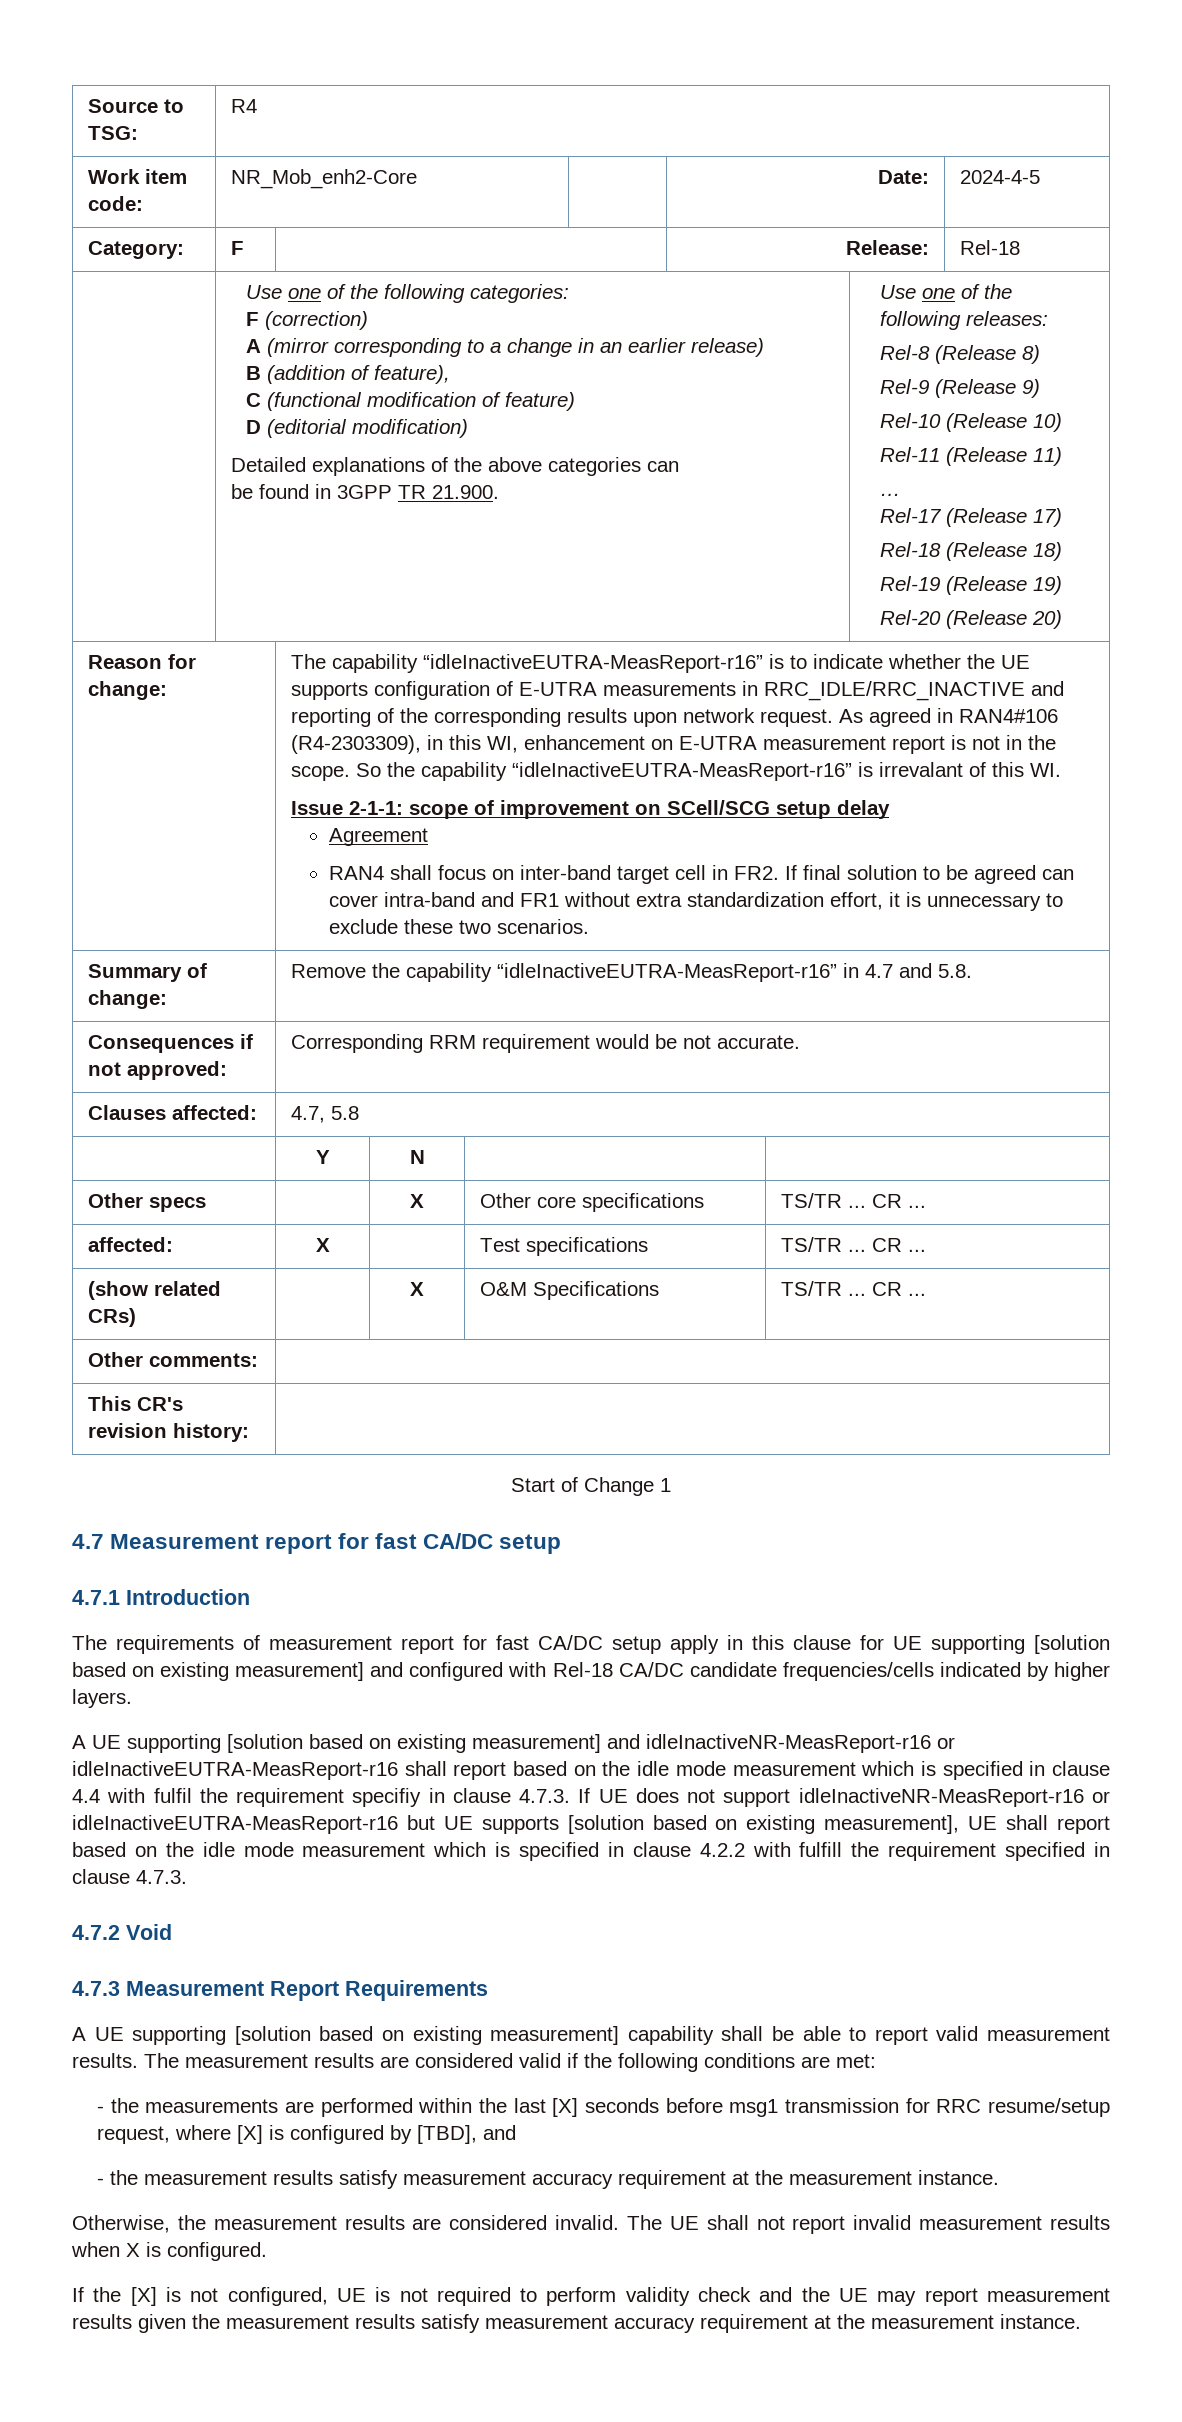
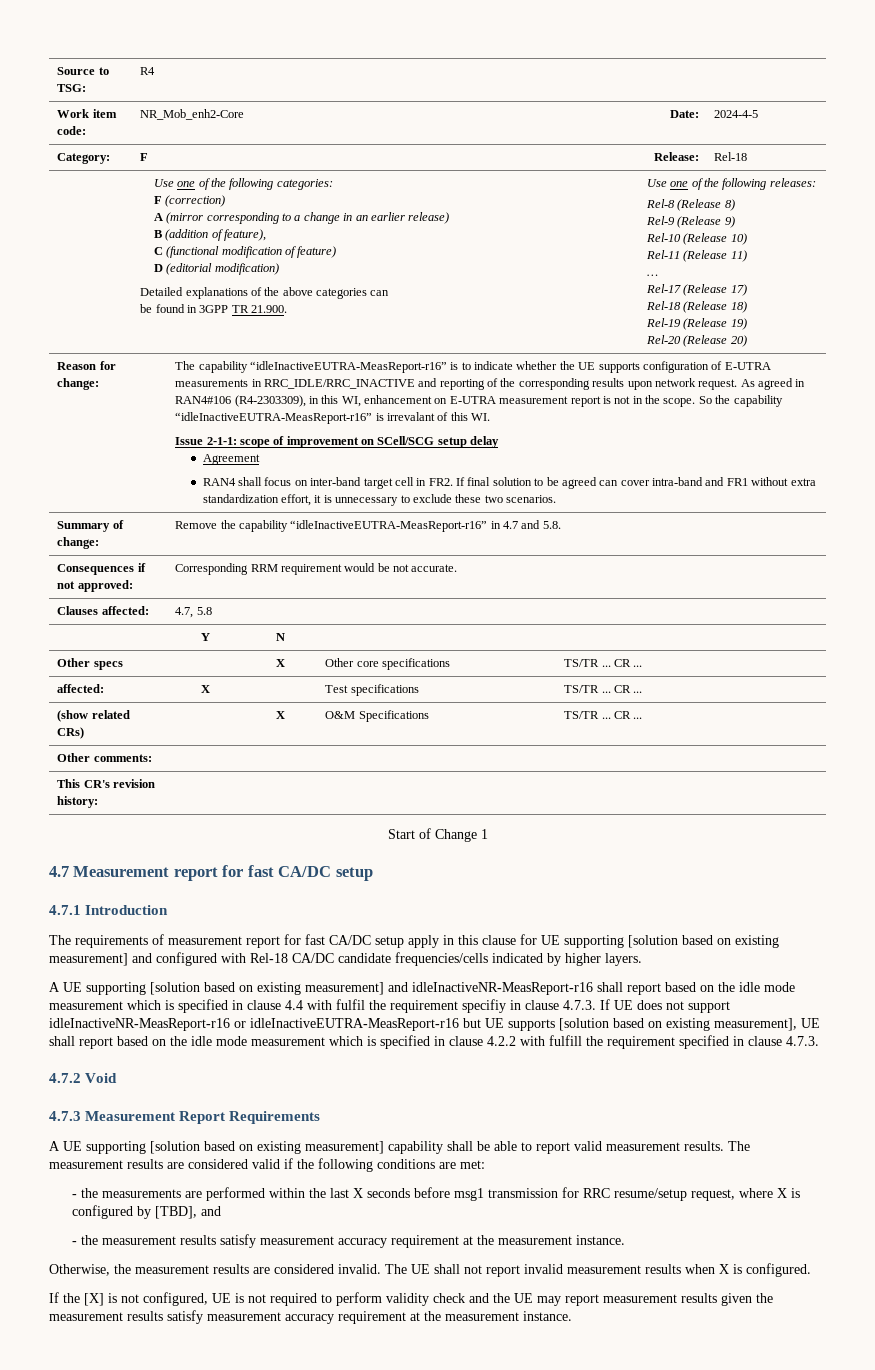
- A UE supporting [solution based on existing measurement] and idleInactiveNR-MeasReport-r16 or idleInactiveEUTRA-MeasReport-r16 shall report based on the idle mode measurement which is specified in clause 4.4 with fulfil the requirement specifiy in clause 4.7.3. If UE does not support idleInactiveNR-MeasReport-r16 or idleInactiveEUTRA-MeasReport-r16 but UE supports [solution based on existing measurement], UE shall report based on the idle mode measurement which is specified in clause 4.2.2 with fulfill the requirement specified in clause 4.7.3.
+ A UE supporting [solution based on existing measurement] and idleInactiveNR-MeasReport-r16 shall report based on the idle mode measurement which is specified in clause 4.4 with fulfil the requirement specifiy in clause 4.7.3. If UE does not support idleInactiveNR-MeasReport-r16 or idleInactiveEUTRA-MeasReport-r16 but UE supports [solution based on existing measurement], UE shall report based on the idle mode measurement which is specified in clause 4.2.2 with fulfill the requirement specified in clause 4.7.3.
- - the measurements are performed within the last [X] seconds before msg1 transmission for RRC resume/setup request, where [X] is configured by [TBD], and
+ - the measurements are performed within the last X seconds before msg1 transmission for RRC resume/setup request, where X is configured by [TBD], and

